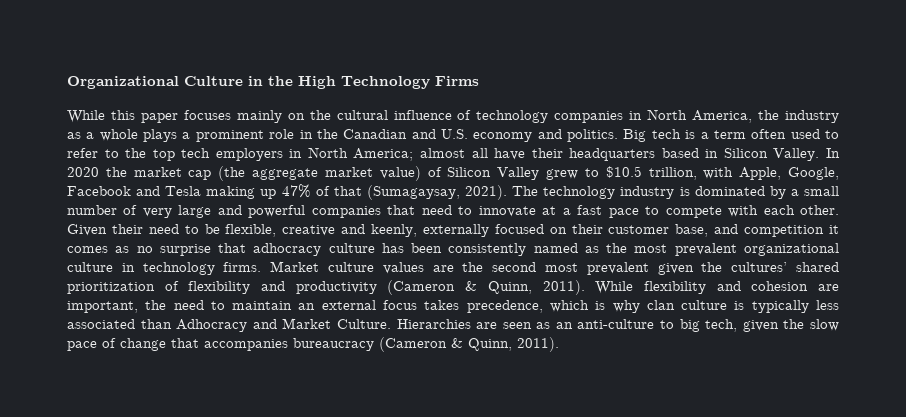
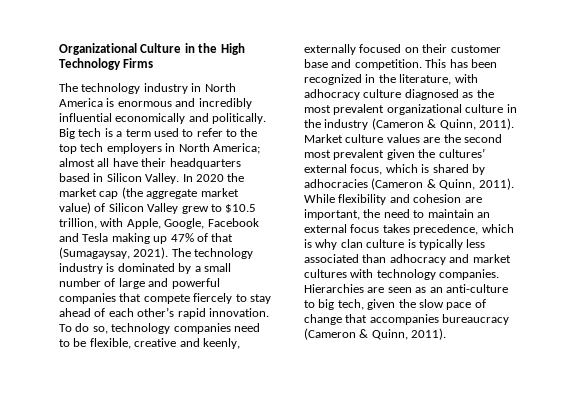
- While this paper focuses mainly on the cultural influence of technology companies in North America, the industry as a whole plays a prominent role in the Canadian and U.S. economy and politics.
+ The technology industry in North America is enormous and incredibly influential economically and politically.
- Big tech is a term often used to refer to the top tech employers in North America; almost all have their headquarters based in Silicon Valley.
+ Big tech is a term used to refer to the top tech employers in North America; almost all have their headquarters based in Silicon Valley.
- The technology industry is dominated by a small number of very large and powerful companies that need to innovate at a fast pace to compete with each other. Given their need to be flexible, creative and keenly, externally focused on their customer base, and competition it comes as no surprise that adhocracy culture has been consistently named as the most prevalent organizational culture in technology firms.
+ The technology industry is dominated by a small number of large and powerful companies that compete fiercely to stay ahead of each other’s rapid innovation. To do so, technology companies need to be flexible, creative and keenly, externally focused on their customer base and competition. This has been recognized in the literature, with adhocracy culture diagnosed as the most prevalent organizational culture in the industry (Cameron & Quinn, 2011).
- Market culture values are the second most prevalent given the cultures’ shared prioritization of flexibility and productivity (Cameron & Quinn, 2011).
+ Market culture values are the second most prevalent given the cultures’ external focus, which is shared by adhocracies (Cameron & Quinn, 2011).
- While flexibility and cohesion are important, the need to maintain an external focus takes precedence, which is why clan culture is typically less associated than Adhocracy and Market Culture.
+ While flexibility and cohesion are important, the need to maintain an external focus takes precedence, which is why clan culture is typically less associated than adhocracy and market cultures with technology companies.

